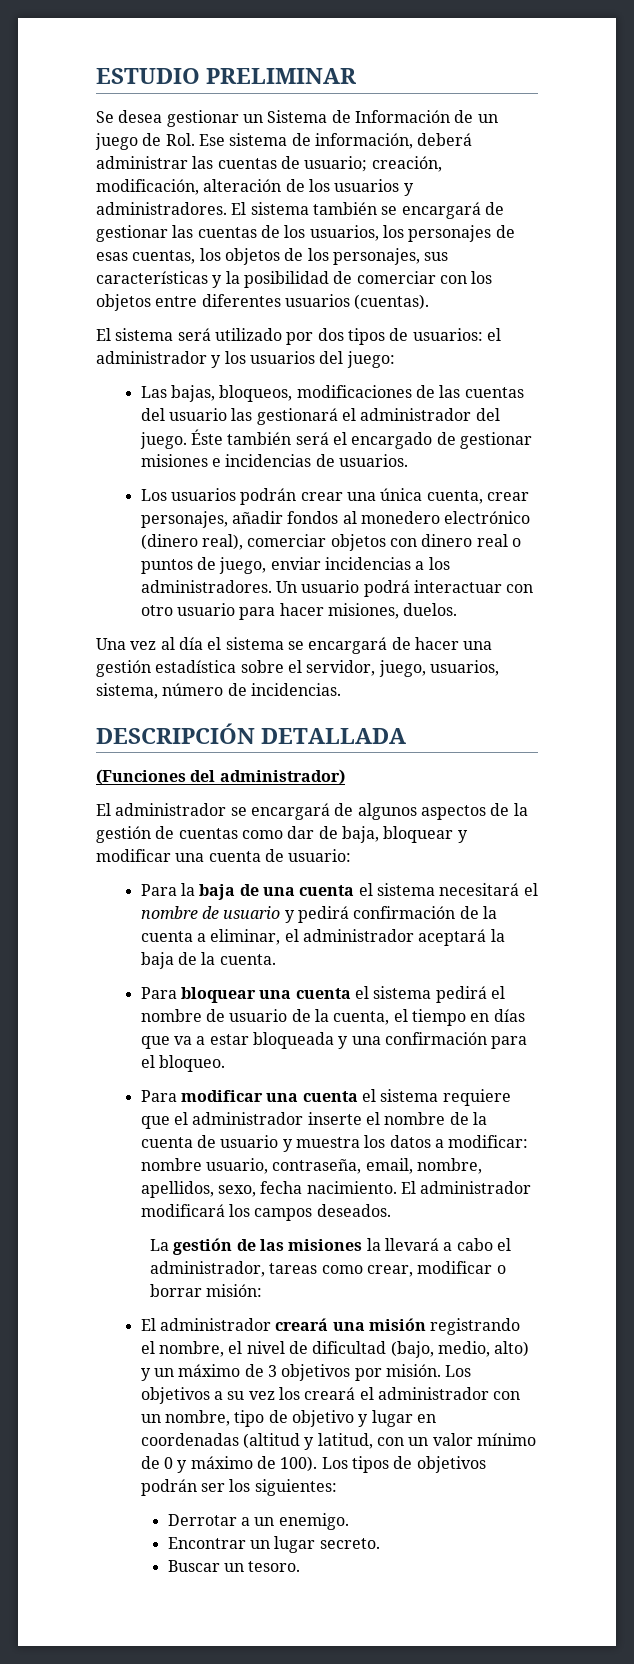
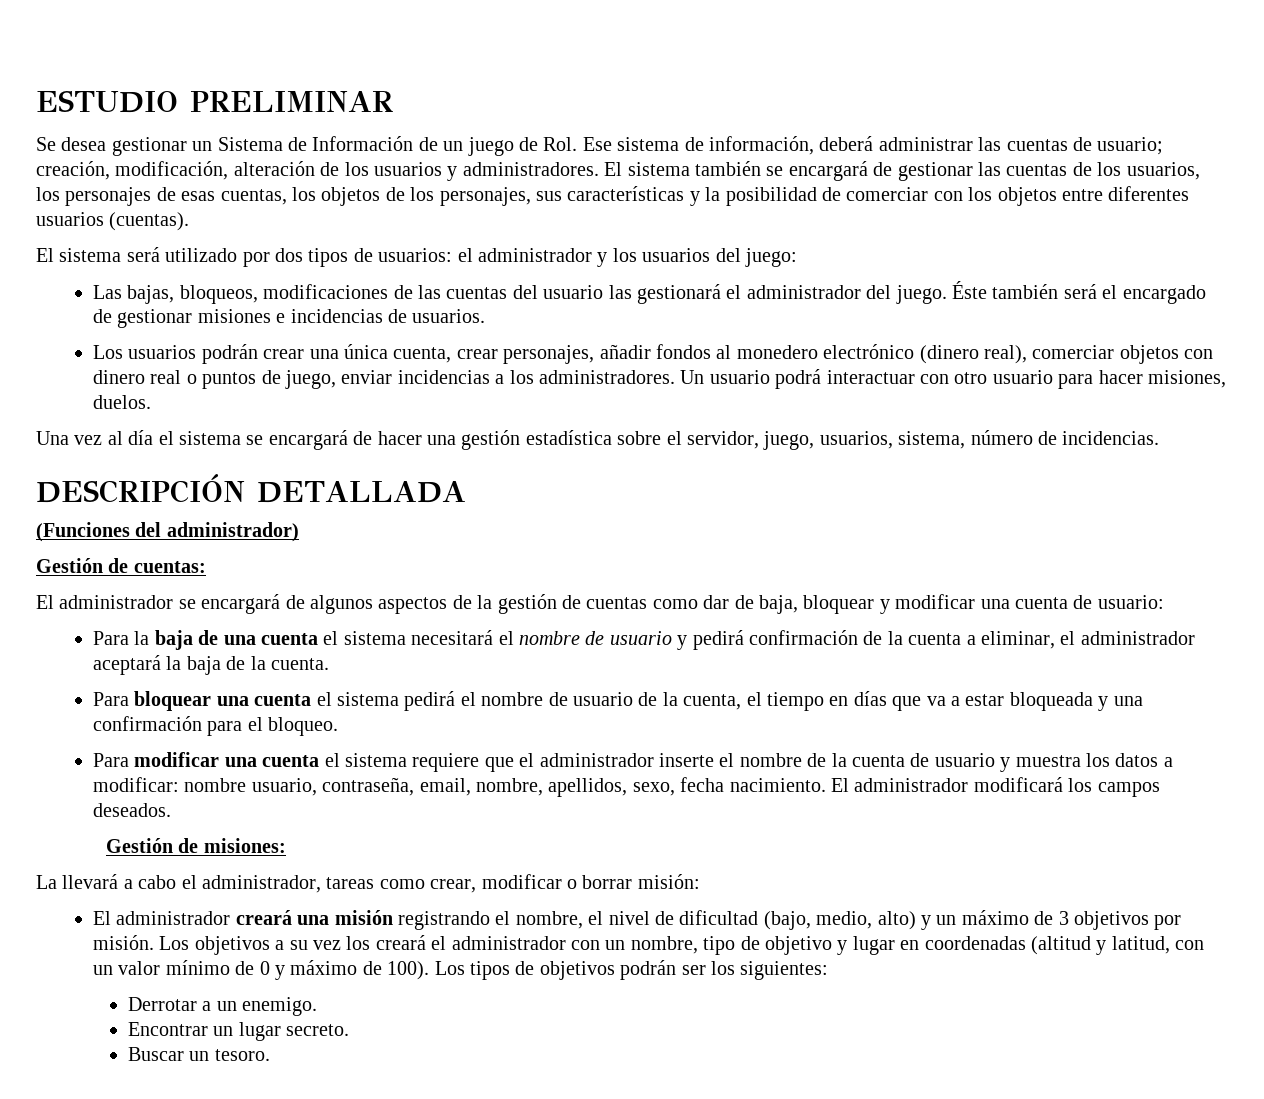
+ Gestión de cuentas:
- La gestión de las misiones la llevará a cabo el administrador, tareas como crear, modificar o borrar misión:
+ Gestión de misiones:
+ La llevará a cabo el administrador, tareas como crear, modificar o borrar misión:

